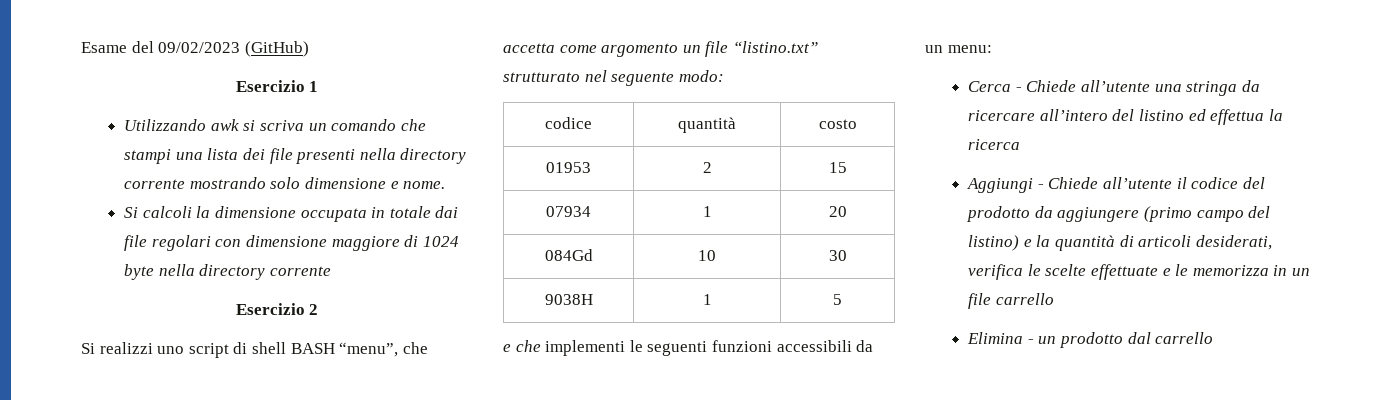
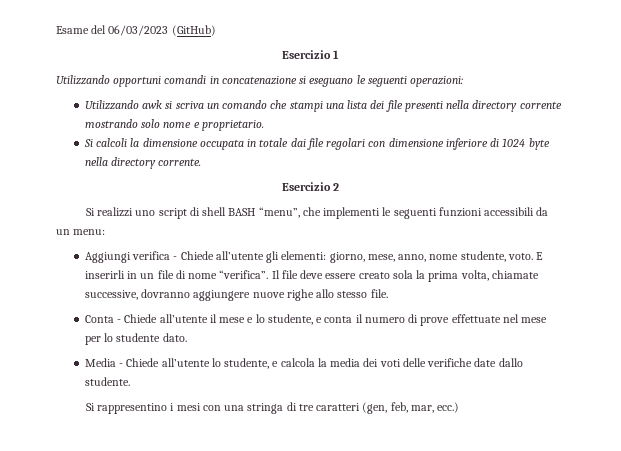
- Esame del 09/02/2023 (GitHub)
+ Esame del 06/03/2023 (GitHub)
+ Utilizzando opportuni comandi in concatenazione si eseguano le seguenti operazioni:
- Utilizzando awk si scriva un comando che stampi una lista dei file presenti nella directory corrente mostrando solo dimensione e nome.
+ Utilizzando awk si scriva un comando che stampi una lista dei file presenti nella directory corrente mostrando solo nome e proprietario.
- Si calcoli la dimensione occupata in totale dai file regolari con dimensione maggiore di 1024 byte nella directory corrente
+ Si calcoli la dimensione occupata in totale dai file regolari con dimensione inferiore di 1024 byte nella directory corrente.
- Si realizzi uno script di shell BASH “menu”, che accetta come argomento un file “listino.txt” strutturato nel seguente modo:
- codice | quantità | costo
- 01953 | 2 | 15
- 07934 | 1 | 20
- 084Gd | 10 | 30
- 9038H | 1 | 5
- e che implementi le seguenti funzioni accessibili da un menu:
+ Si realizzi uno script di shell BASH “menu”, che implementi le seguenti funzioni accessibili da un menu:
- Cerca - Chiede all’utente una stringa da ricercare all’intero del listino ed effettua la ricerca
- Aggiungi - Chiede all’utente il codice del prodotto da aggiungere (primo campo del listino) e la quantità di articoli desiderati, verifica le scelte effettuate e le memorizza in un file carrello
- Elimina - un prodotto dal carrello
+ Aggiungi verifica - Chiede all’utente gli elementi: giorno, mese, anno, nome studente, voto. E inserirli in un file di nome “verifica”. Il file deve essere creato sola la prima volta, chiamate successive, dovranno aggiungere nuove righe allo stesso file.
+ Conta - Chiede all’utente il mese e lo studente, e conta il numero di prove effettuate nel mese per lo studente dato.
+ Media - Chiede all’utente lo studente, e calcola la media dei voti delle verifiche date dallo studente.
+ Si rappresentino i mesi con una stringa di tre caratteri (gen, feb, mar, ecc.)

